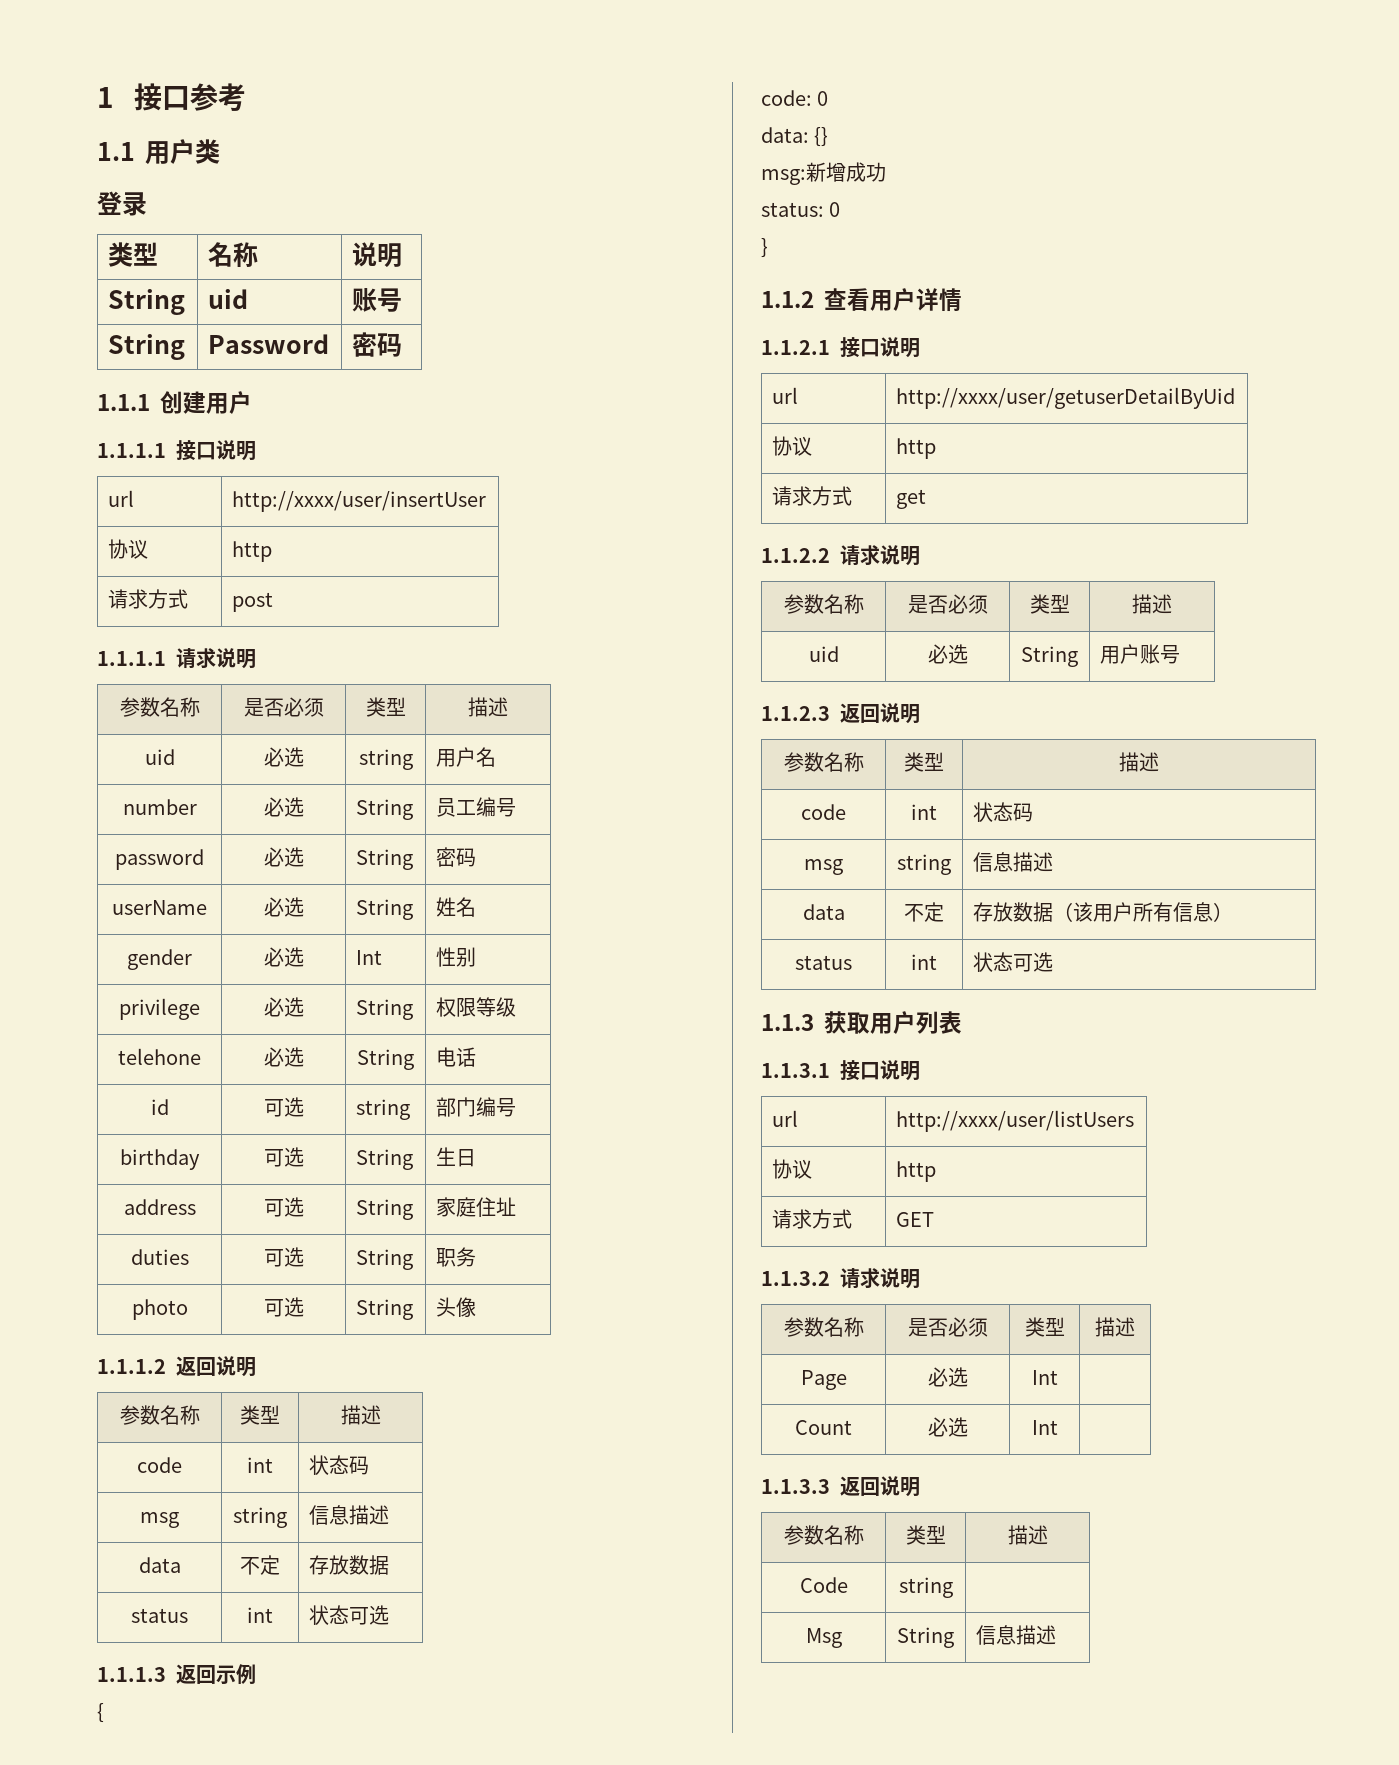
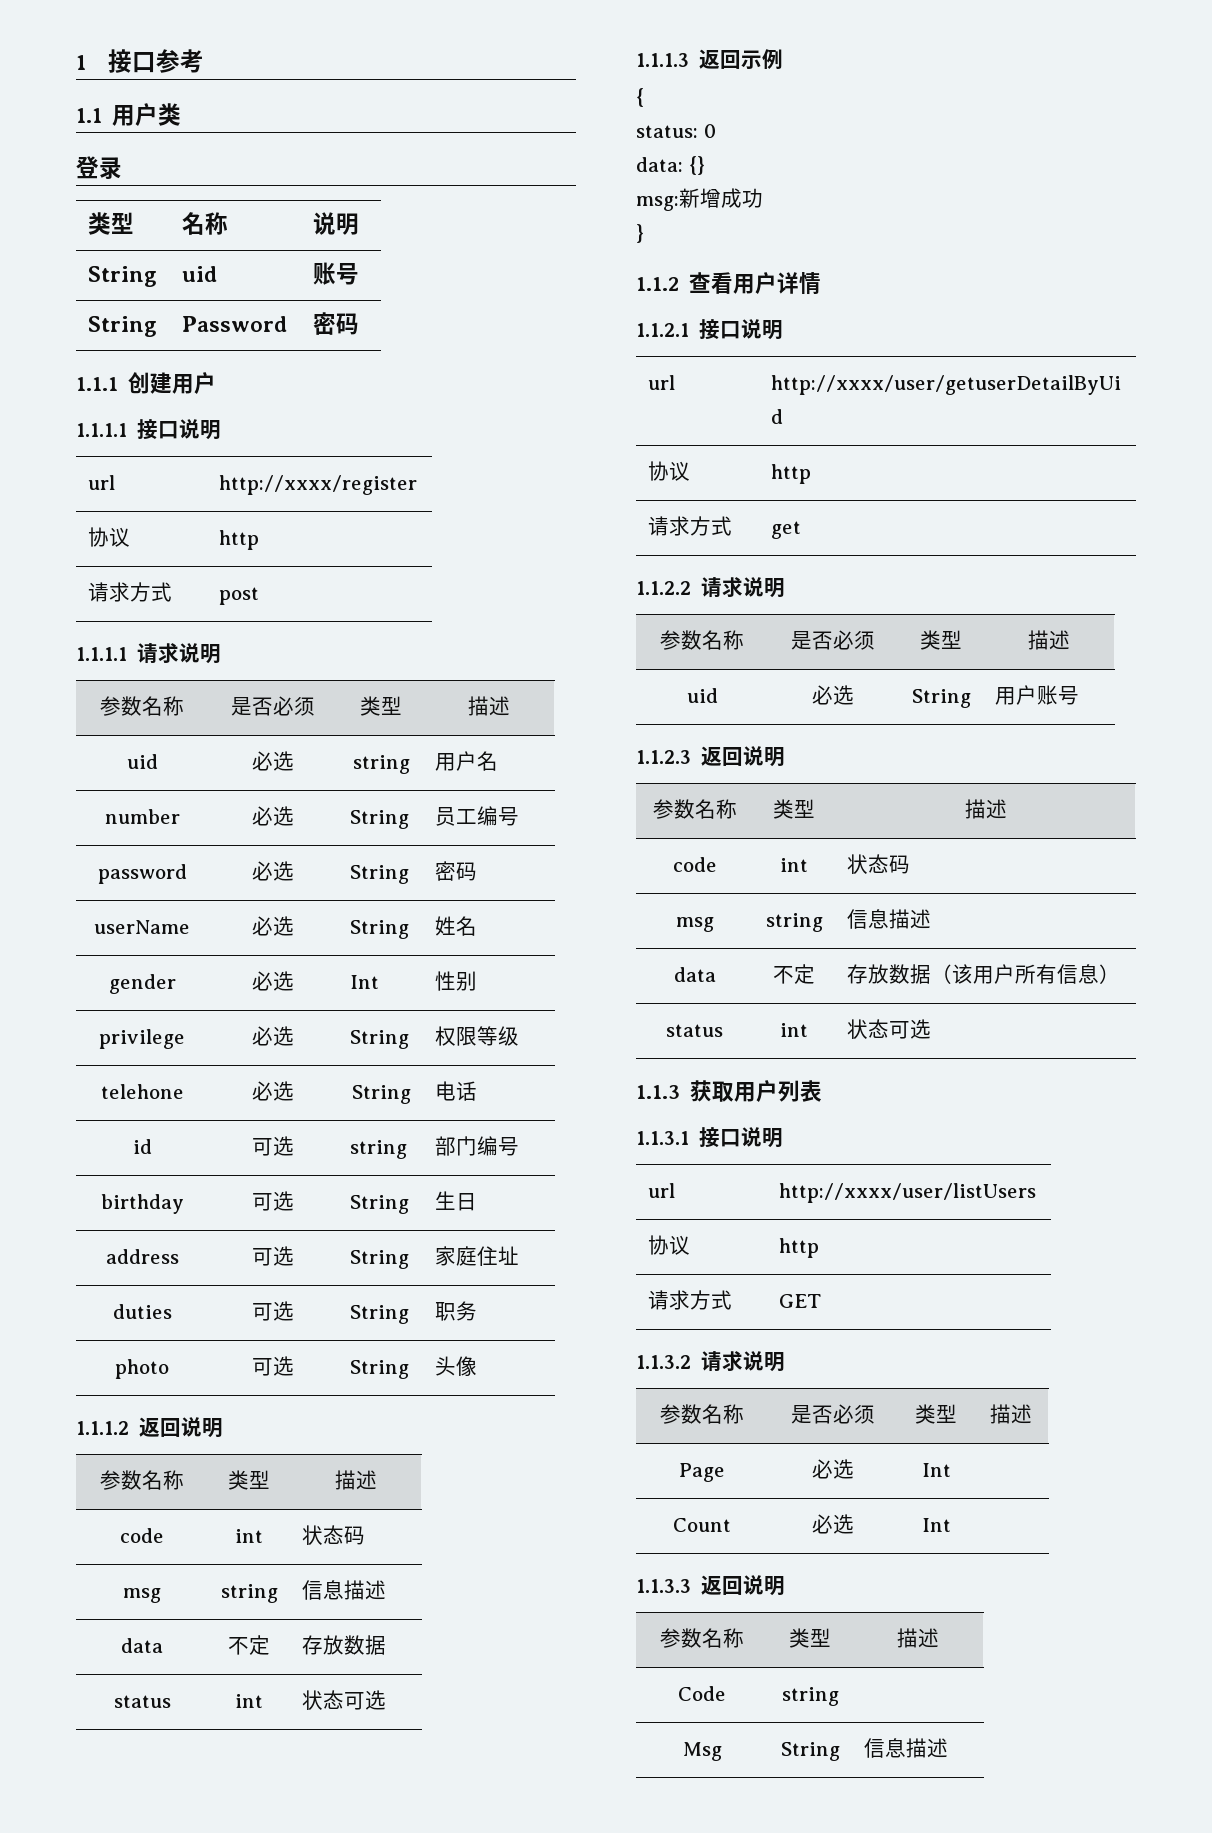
- url | http://xxxx/user/insertUser
+ url | http://xxxx/register
- code: 0
+ status: 0
- status: 0

